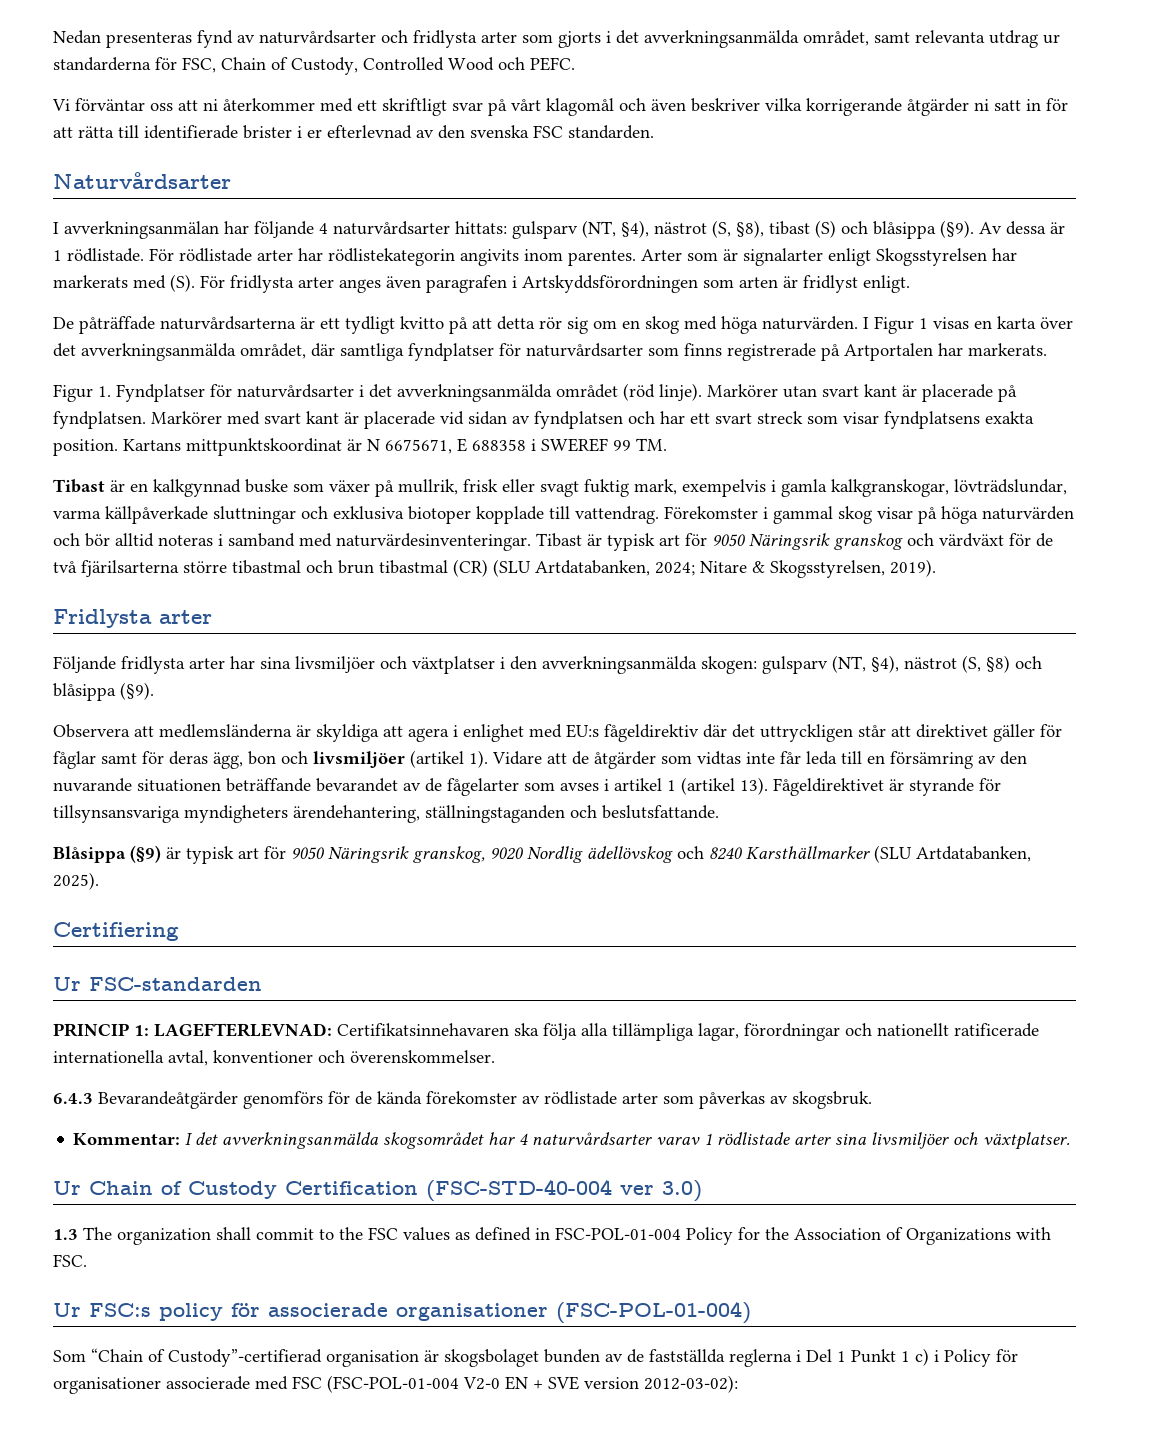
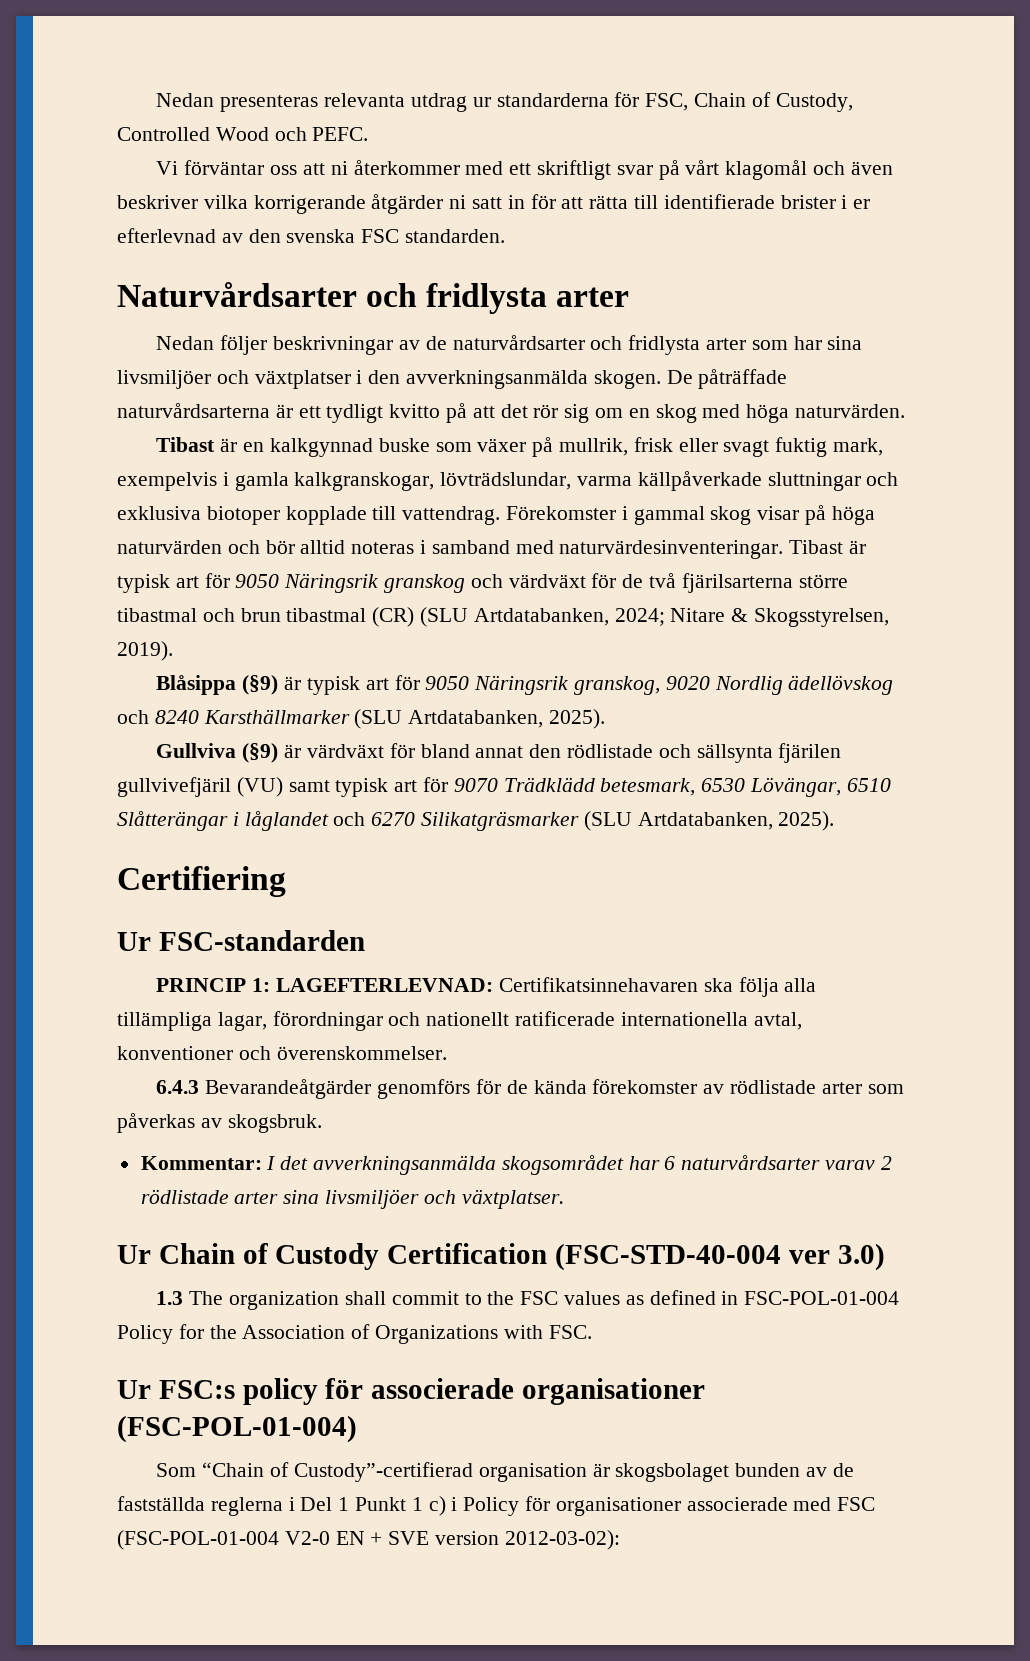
- Nedan presenteras fynd av naturvårdsarter och fridlysta arter som gjorts i det avverkningsanmälda området, samt relevanta utdrag ur standarderna för FSC, Chain of Custody, Controlled Wood och PEFC.
+ Nedan presenteras relevanta utdrag ur standarderna för FSC, Chain of Custody, Controlled Wood och PEFC.
- Naturvårdsarter
- I avverkningsanmälan har följande 4 naturvårdsarter hittats: gulsparv (NT, §4), nästrot (S, §8), tibast (S) och blåsippa (§9). Av dessa är 1 rödlistade. För rödlistade arter har rödlistekategorin angivits inom parentes. Arter som är signalarter enligt Skogsstyrelsen har markerats med (S). För fridlysta arter anges även paragrafen i Artskyddsförordningen som arten är fridlyst enligt.
- De påträffade naturvårdsarterna är ett tydligt kvitto på att detta rör sig om en skog med höga naturvärden. I Figur 1 visas en karta över det avverkningsanmälda området, där samtliga fyndplatser för naturvårdsarter som finns registrerade på Artportalen har markerats.
- Figur 1. Fyndplatser för naturvårdsarter i det avverkningsanmälda området (röd linje). Markörer utan svart kant är placerade på fyndplatsen. Markörer med svart kant är placerade vid sidan av fyndplatsen och har ett svart streck som visar fyndplatsens exakta position. Kartans mittpunktskoordinat är N 6675671, E 688358 i SWEREF 99 TM.
+ Naturvårdsarter och fridlysta arter
+ Nedan följer beskrivningar av de naturvårdsarter och fridlysta arter som har sina livsmiljöer och växtplatser i den avverkningsanmälda skogen. De påträffade naturvårdsarterna är ett tydligt kvitto på att det rör sig om en skog med höga naturvärden.
- Fridlysta arter
- Följande fridlysta arter har sina livsmiljöer och växtplatser i den avverkningsanmälda skogen: gulsparv (NT, §4), nästrot (S, §8) och blåsippa (§9).
- Observera att medlemsländerna är skyldiga att agera i enlighet med EU:s fågeldirektiv där det uttryckligen står att direktivet gäller för fåglar samt för deras ägg, bon och livsmiljöer (artikel 1). Vidare att de åtgärder som vidtas inte får leda till en försämring av den nuvarande situationen beträffande bevarandet av de fågelarter som avses i artikel 1 (artikel 13). Fågeldirektivet är styrande för tillsynsansvariga myndigheters ärendehantering, ställningstaganden och beslutsfattande.
+ Gullviva (§9) är värdväxt för bland annat den rödlistade och sällsynta fjärilen gullvivefjäril (VU) samt typisk art för 9070 Trädklädd betesmark, 6530 Lövängar, 6510 Slåtterängar i låglandet och 6270 Silikatgräsmarker (SLU Artdatabanken, 2025).
- Kommentar: I det avverkningsanmälda skogsområdet har 4 naturvårdsarter varav 1 rödlistade arter sina livsmiljöer och växtplatser.
+ Kommentar: I det avverkningsanmälda skogsområdet har 6 naturvårdsarter varav 2 rödlistade arter sina livsmiljöer och växtplatser.

